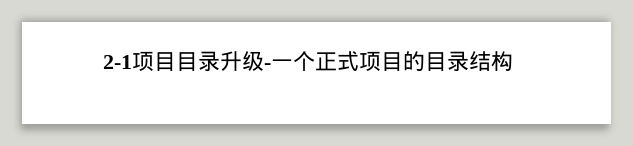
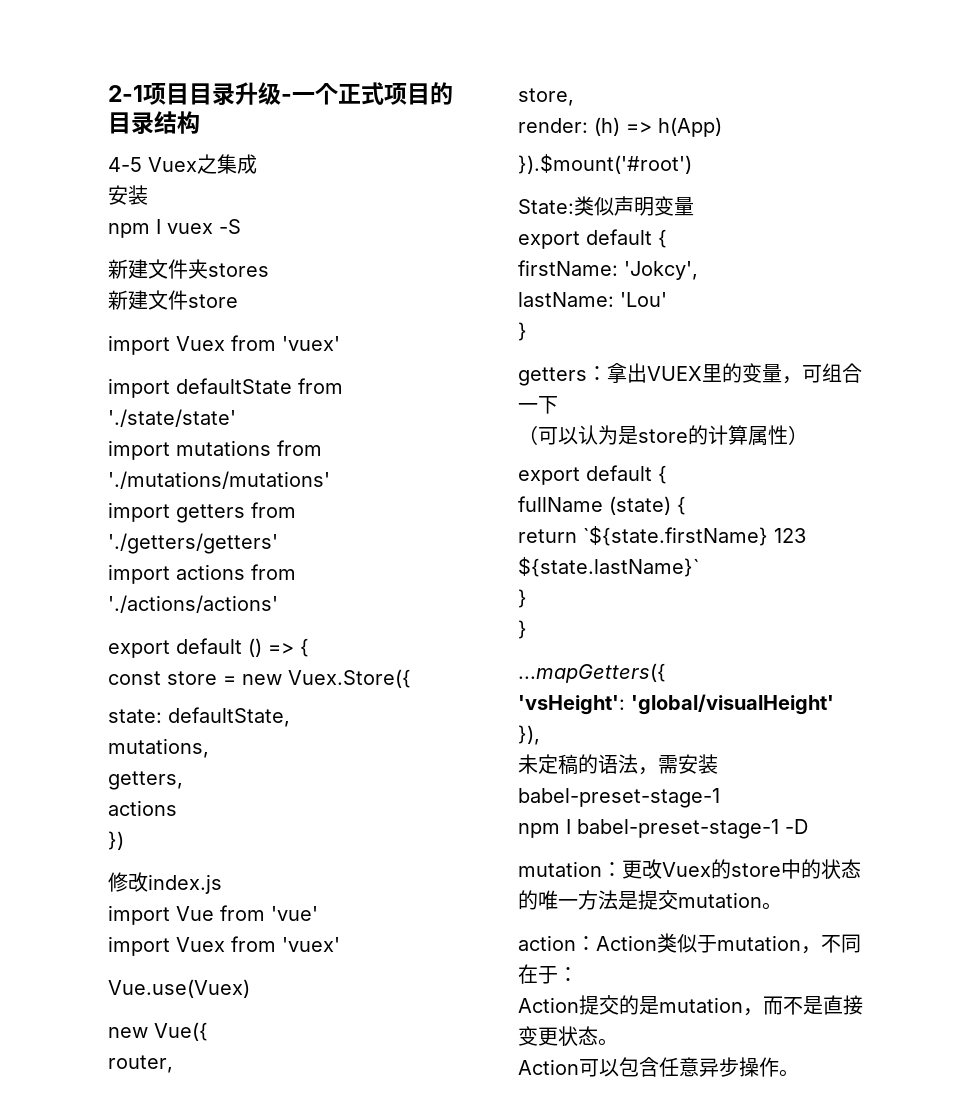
+ 4-5 Vuex之集成
+ 安装
+ npm I vuex -S
+ 新建文件夹stores
+ 新建文件store
+ import Vuex from 'vuex'
+ import defaultState from './state/state'
+ import mutations from './mutations/mutations'
+ import getters from './getters/getters'
+ import actions from './actions/actions'
+ export default () => {
+ const store = new Vuex.Store({
+ state: defaultState,
+ mutations,
+ getters,
+ actions
+ })
+ 修改index.js
+ import Vue from 'vue'
+ import Vuex from 'vuex'
+ Vue.use(Vuex)
+ new Vue({
+ router,
+ store,
+ render: (h) => h(App)
+ }).$mount('#root')
+ State:类似声明变量
+ export default {
+ firstName: 'Jokcy',
+ lastName: 'Lou'
+ }
+ getters：拿出VUEX里的变量，可组合一下
+ （可以认为是store的计算属性）
+ export default {
+ fullName (state) {
+ return `${state.firstName} 123 ${state.lastName}`
+ }
+ }
+ ...mapGetters({
+ 'vsHeight': 'global/visualHeight'
+ }),
+ 未定稿的语法，需安装babel-preset-stage-1
+ npm I babel-preset-stage-1 -D
+ mutation：更改Vuex的store中的状态的唯一方法是提交mutation。
+ action：Action类似于mutation，不同在于：
+ Action提交的是mutation，而不是直接变更状态。
+ Action可以包含任意异步操作。

